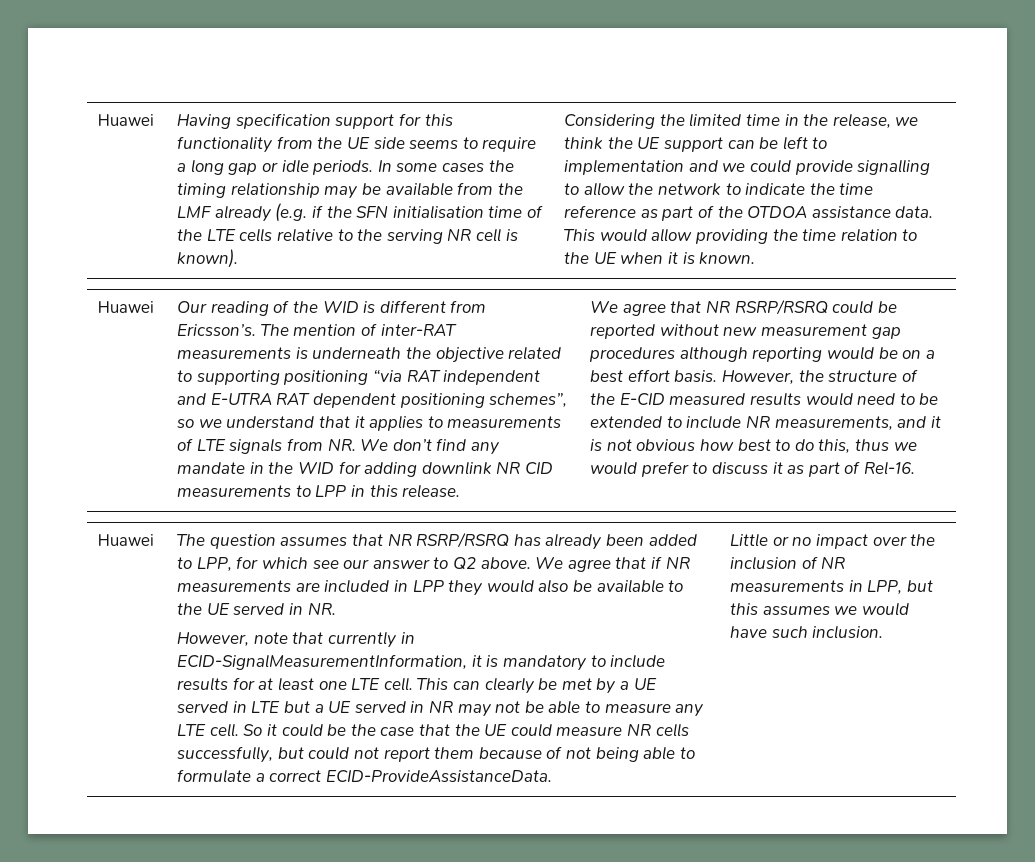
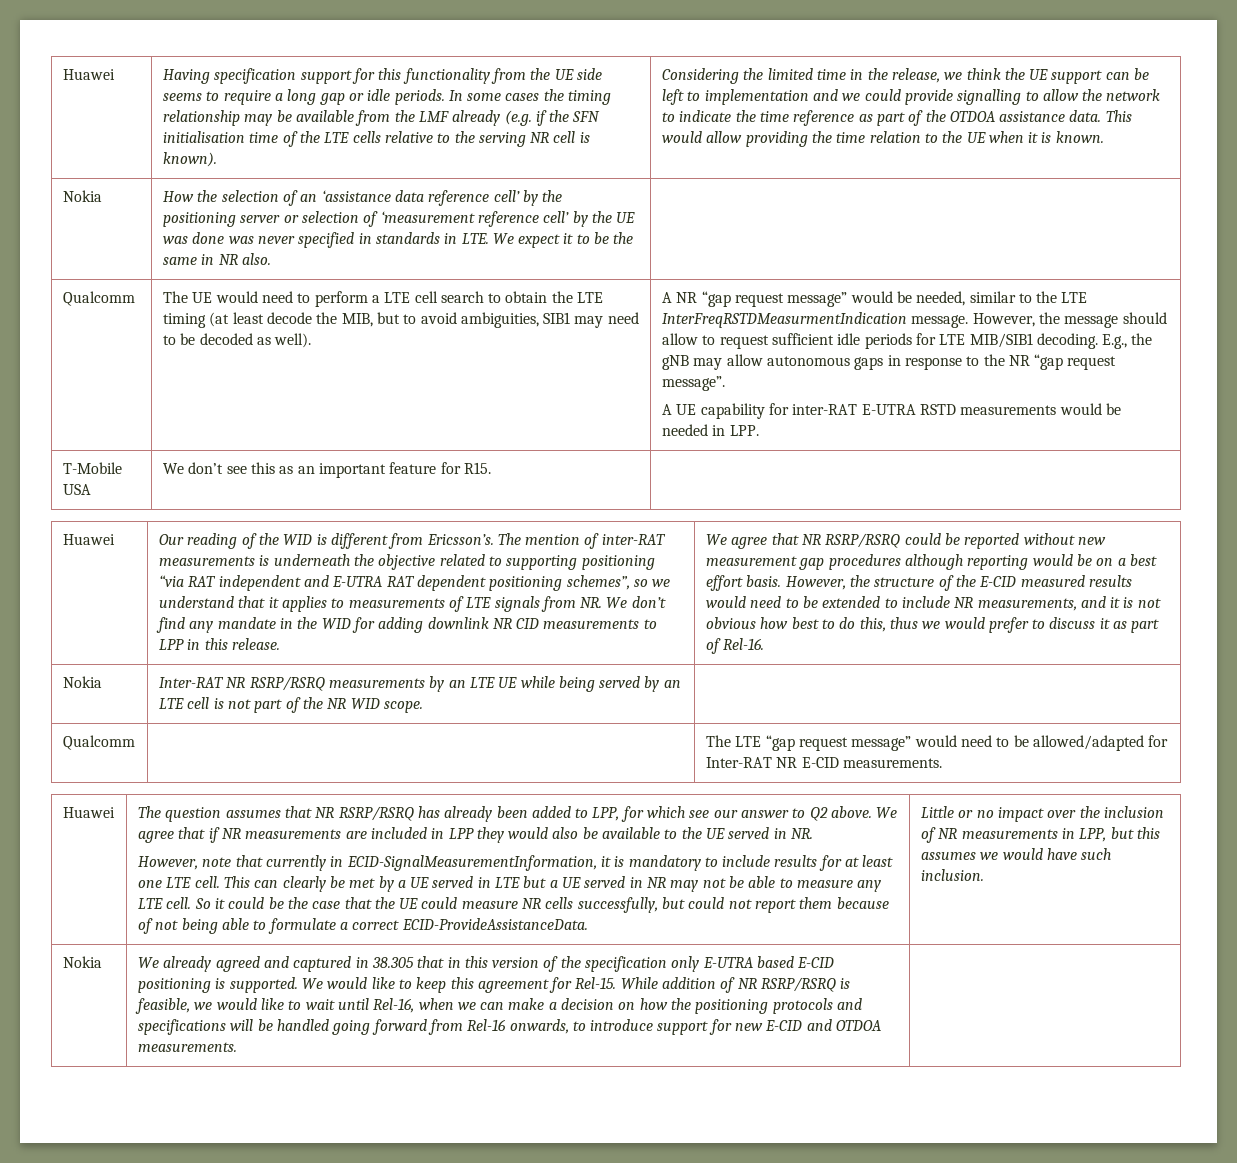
+ Nokia | How the selection of an ‘assistance data reference cell’ by the positioning server or selection of ‘measurement reference cell’ by the UE was done was never specified in standards in LTE. We expect it to be the same in NR also. |
+ Qualcomm | The UE would need to perform a LTE cell search to obtain the LTE timing (at least decode the MIB, but to avoid ambiguities, SIB1 may need to be decoded as well). | A NR “gap request message” would be needed, similar to the LTE InterFreqRSTDMeasurmentIndication message. However, the message should allow to request sufficient idle periods for LTE MIB/SIB1 decoding. E.g., the gNB may allow autonomous gaps in response to the NR “gap request message”.
+ A UE capability for inter-RAT E-UTRA RSTD measurements would be needed in LPP.
+ T-Mobile USA | We don’t see this as an important feature for R15. |
+ Nokia | Inter-RAT NR RSRP/RSRQ measurements by an LTE UE while being served by an LTE cell is not part of the NR WID scope. |
+ Qualcomm | | The LTE “gap request message” would need to be allowed/adapted for Inter-RAT NR E-CID measurements.
+ Nokia | We already agreed and captured in 38.305 that in this version of the specification only E-UTRA based E-CID positioning is supported. We would like to keep this agreement for Rel-15. While addition of NR RSRP/RSRQ is feasible, we would like to wait until Rel-16, when we can make a decision on how the positioning protocols and specifications will be handled going forward from Rel-16 onwards, to introduce support for new E-CID and OTDOA measurements.

